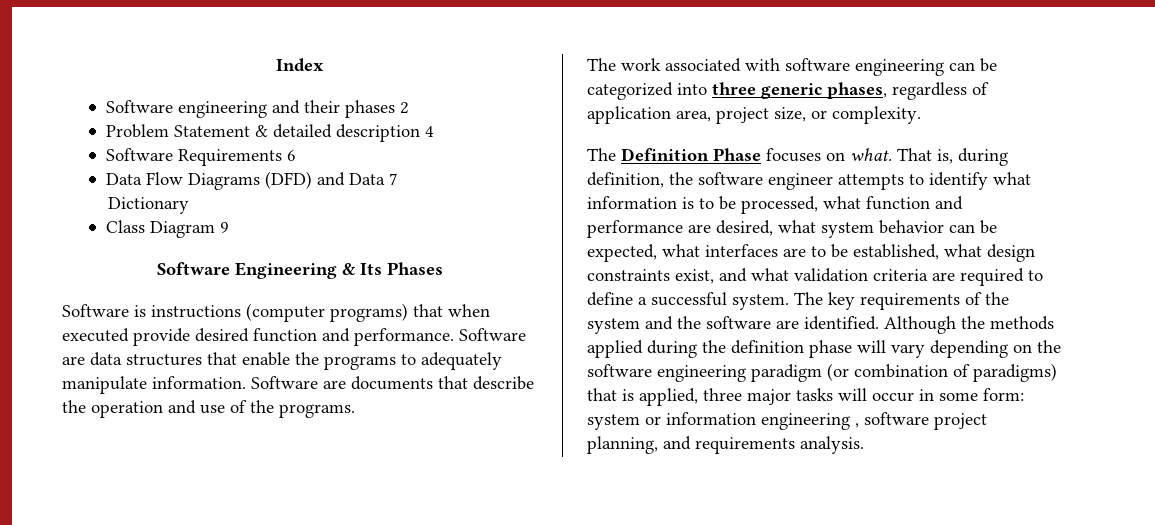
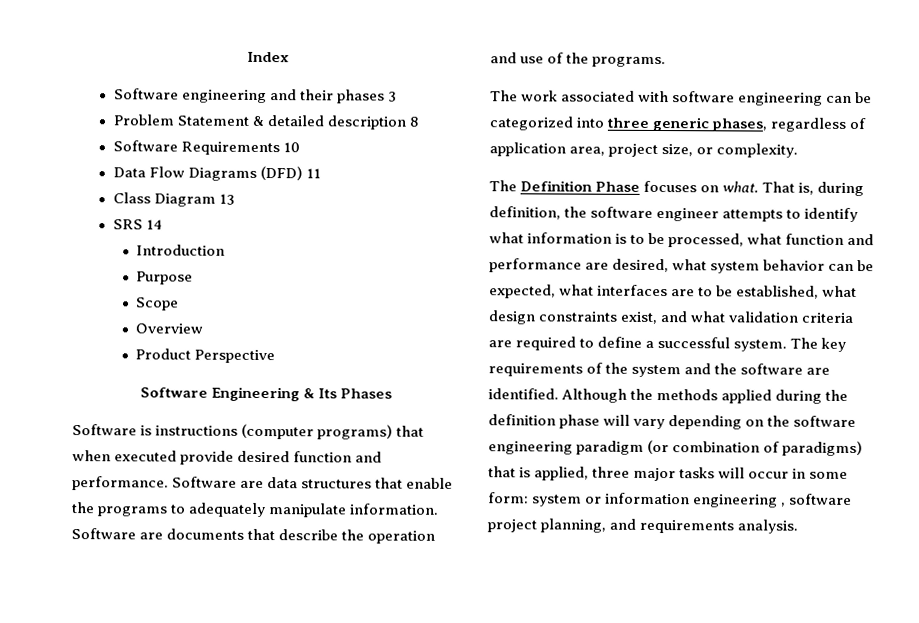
- Software engineering and their phases 2
+ Software engineering and their phases 3
- Problem Statement & detailed description 4
+ Problem Statement & detailed description 8
- Software Requirements 6
+ Software Requirements 10
- Data Flow Diagrams (DFD) and Data 7
- Dictionary
- Class Diagram 9
+ Data Flow Diagrams (DFD) 11
+ Class Diagram 13
+ SRS 14
+ Introduction
+ Purpose
+ Scope
+ Overview
+ Product Perspective

